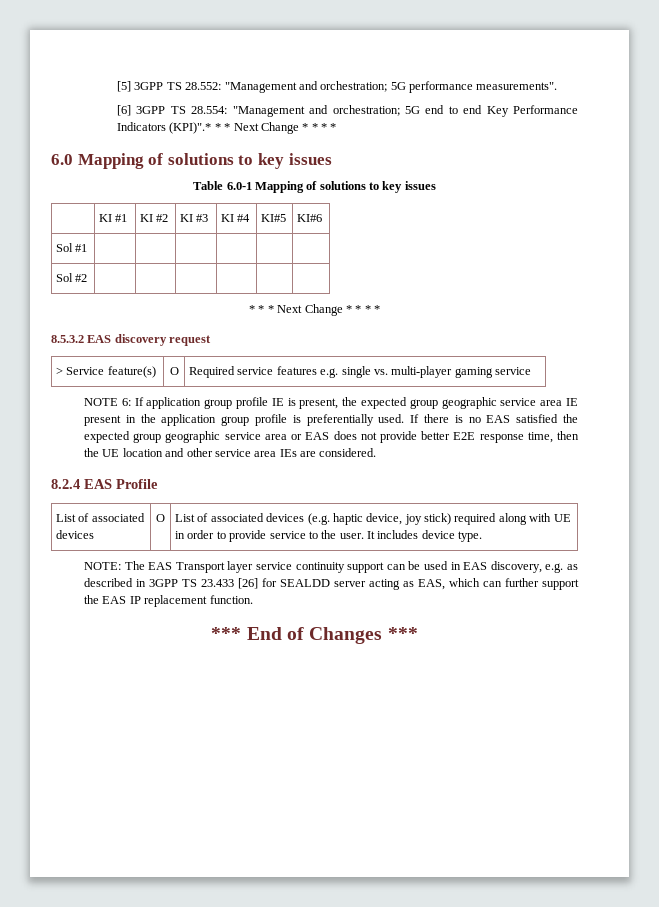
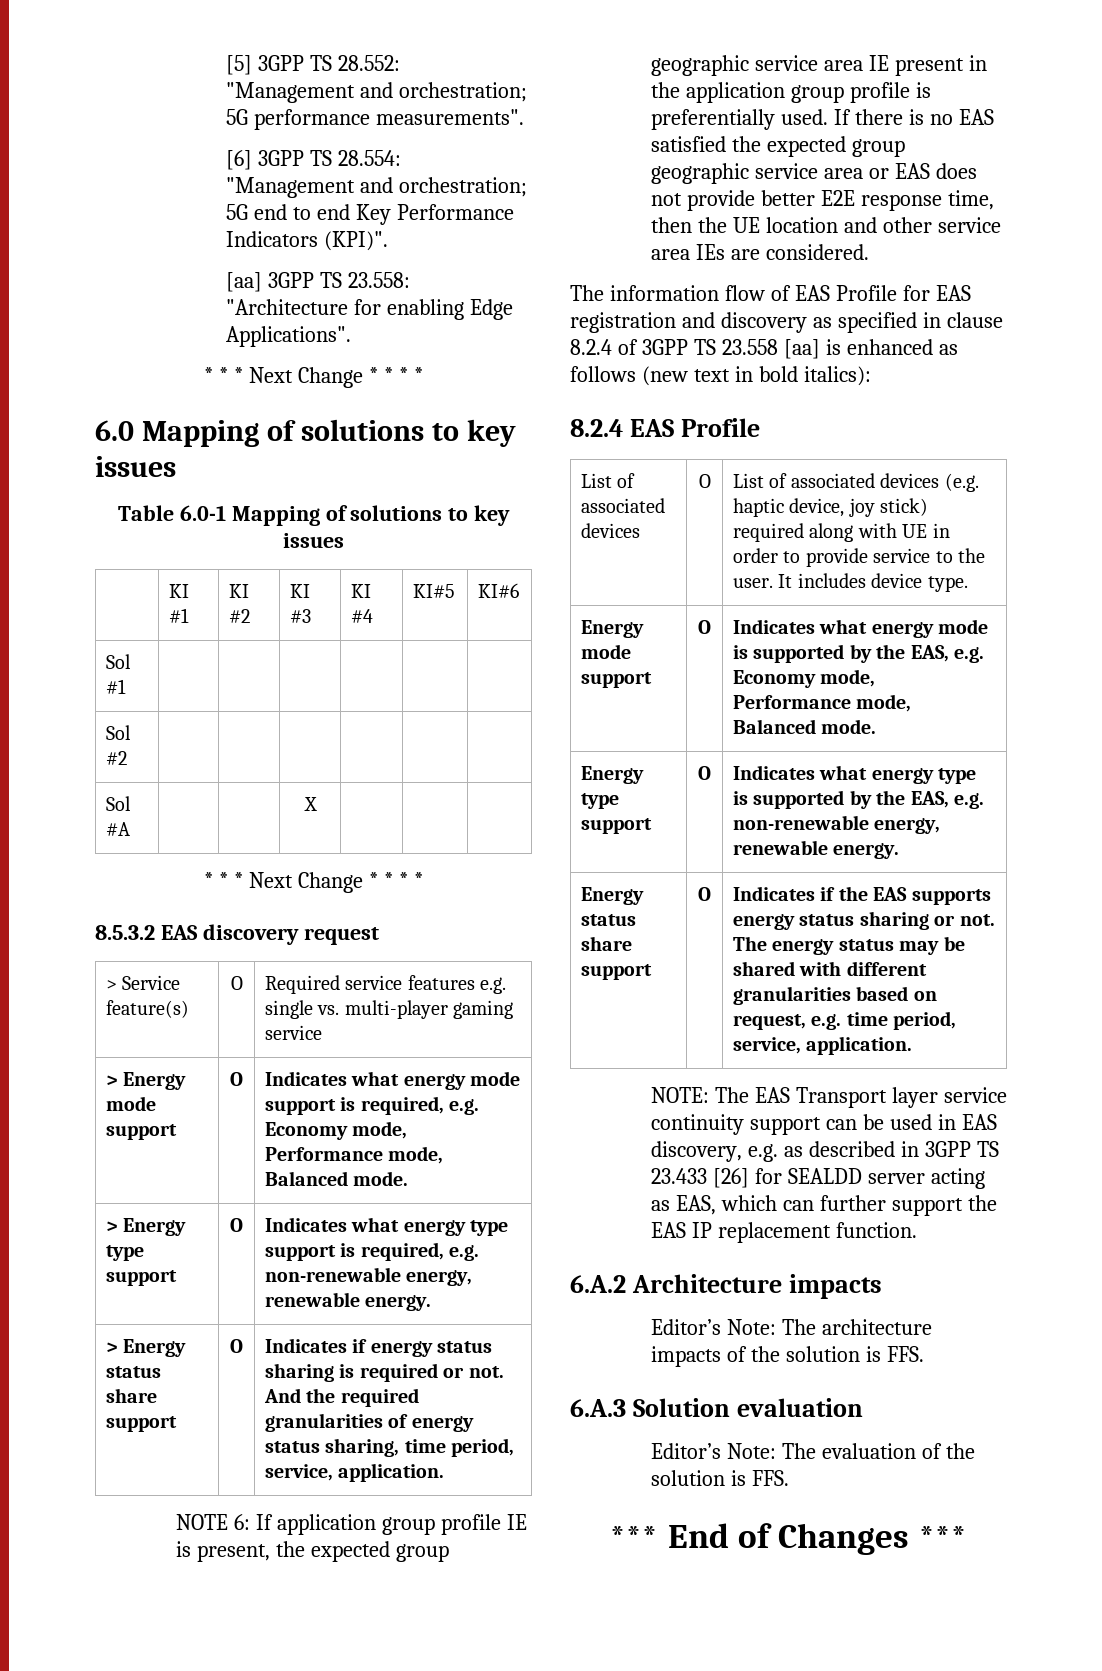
- [6] 3GPP TS 28.554: "Management and orchestration; 5G end to end Key Performance Indicators (KPI)".* * * Next Change * * * *
+ [6] 3GPP TS 28.554: "Management and orchestration; 5G end to end Key Performance Indicators (KPI)".
+ [aa] 3GPP TS 23.558: "Architecture for enabling Edge Applications".
+ * * * Next Change * * * *
+ Sol #A | | | X | | |
+ > Energy mode support | O | Indicates what energy mode support is required, e.g. Economy mode, Performance mode, Balanced mode.
+ > Energy type support | O | Indicates what energy type support is required, e.g. non-renewable energy, renewable energy.
+ > Energy status share support | O | Indicates if energy status sharing is required or not. And the required granularities of energy status sharing, time period, service, application.
+ The information flow of EAS Profile for EAS registration and discovery as specified in clause 8.2.4 of 3GPP TS 23.558 [aa] is enhanced as follows (new text in bold italics):
+ Energy mode support | O | Indicates what energy mode is supported by the EAS, e.g. Economy mode, Performance mode, Balanced mode.
+ Energy type support | O | Indicates what energy type is supported by the EAS, e.g. non-renewable energy, renewable energy.
+ Energy status share support | O | Indicates if the EAS supports energy status sharing or not. The energy status may be shared with different granularities based on request, e.g. time period, service, application.
+ 6.A.2 Architecture impacts
+ Editor’s Note: The architecture impacts of the solution is FFS.
+ 6.A.3 Solution evaluation
+ Editor’s Note: The evaluation of the solution is FFS.

